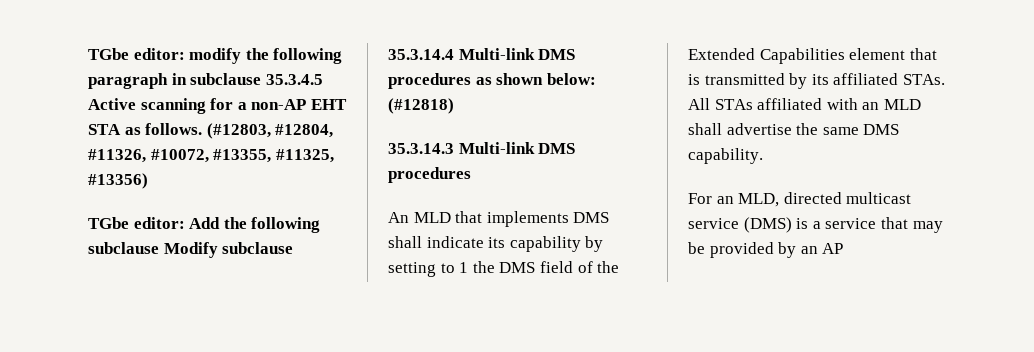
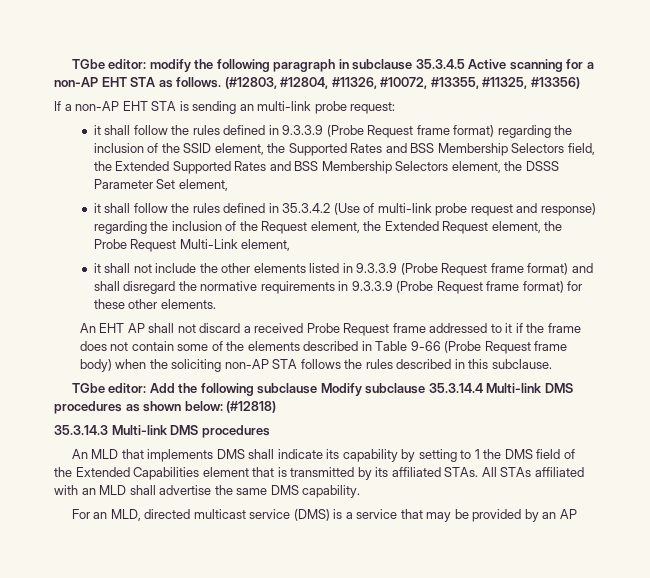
+ If a non-AP EHT STA is sending an multi-link probe request:
+ it shall follow the rules defined in 9.3.3.9 (Probe Request frame format) regarding the inclusion of the SSID element, the Supported Rates and BSS Membership Selectors field, the Extended Supported Rates and BSS Membership Selectors element, the DSSS Parameter Set element,
+ it shall follow the rules defined in 35.3.4.2 (Use of multi-link probe request and response) regarding the inclusion of the Request element, the Extended Request element, the Probe Request Multi-Link element,
+ it shall not include the other elements listed in 9.3.3.9 (Probe Request frame format) and shall disregard the normative requirements in 9.3.3.9 (Probe Request frame format) for these other elements.
+ An EHT AP shall not discard a received Probe Request frame addressed to it if the frame does not contain some of the elements described in Table 9-66 (Probe Request frame body) when the soliciting non-AP STA follows the rules described in this subclause.

